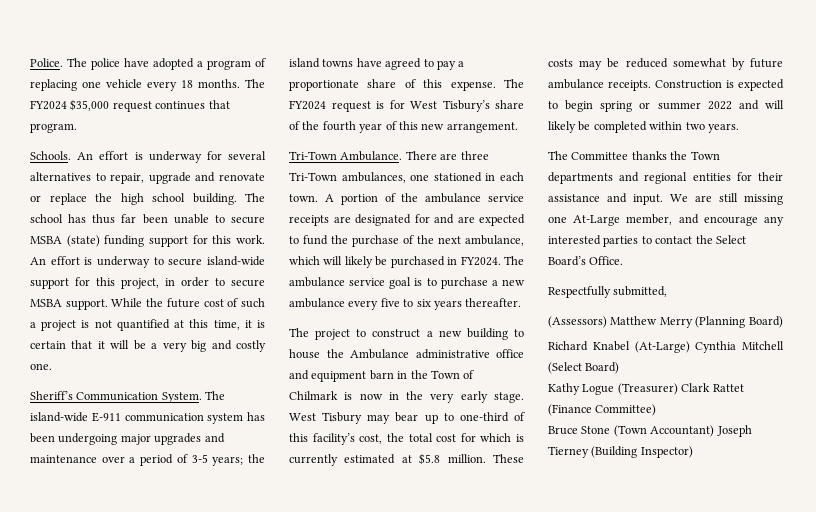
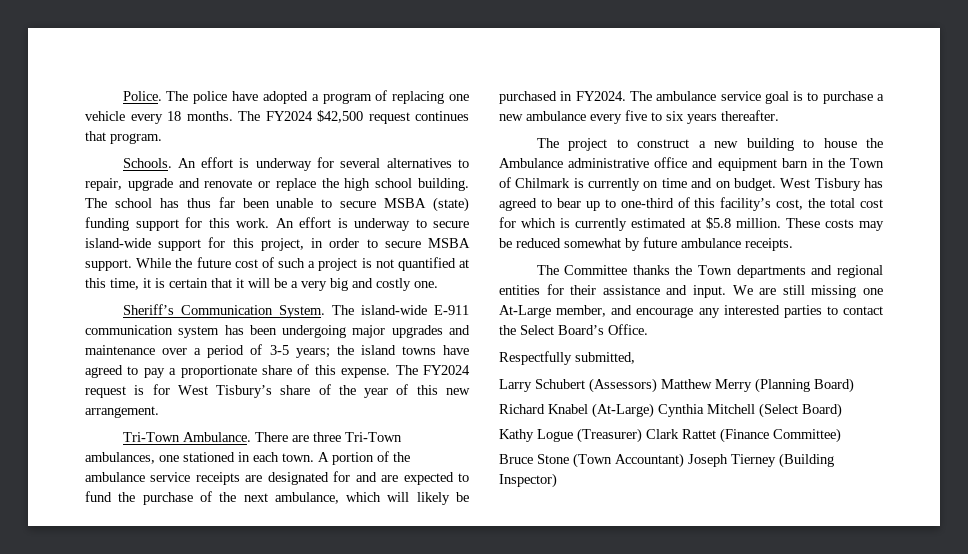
- The FY2024 $35,000 request continues that program.
+ The FY2024 $42,500 request continues that program.
- The FY2024 request is for West Tisbury’s share of the fourth year of this new arrangement.
+ The FY2024 request is for West Tisbury’s share of the year of this new arrangement.
- The project to construct a new building to house the Ambulance administrative office and equipment barn in the Town of Chilmark is now in the very early stage. West Tisbury may bear up to one-third of this facility’s cost, the total cost for which is currently estimated at $5.8 million.
+ The project to construct a new building to house the Ambulance administrative office and equipment barn in the Town of Chilmark is currently on time and on budget. West Tisbury has agreed to bear up to one-third of this facility’s cost, the total cost for which is currently estimated at $5.8 million.
- Construction is expected to begin spring or summer 2022 and will likely be completed within two years.
- (Assessors) Matthew Merry (Planning Board)
+ Larry Schubert (Assessors) Matthew Merry (Planning Board)

